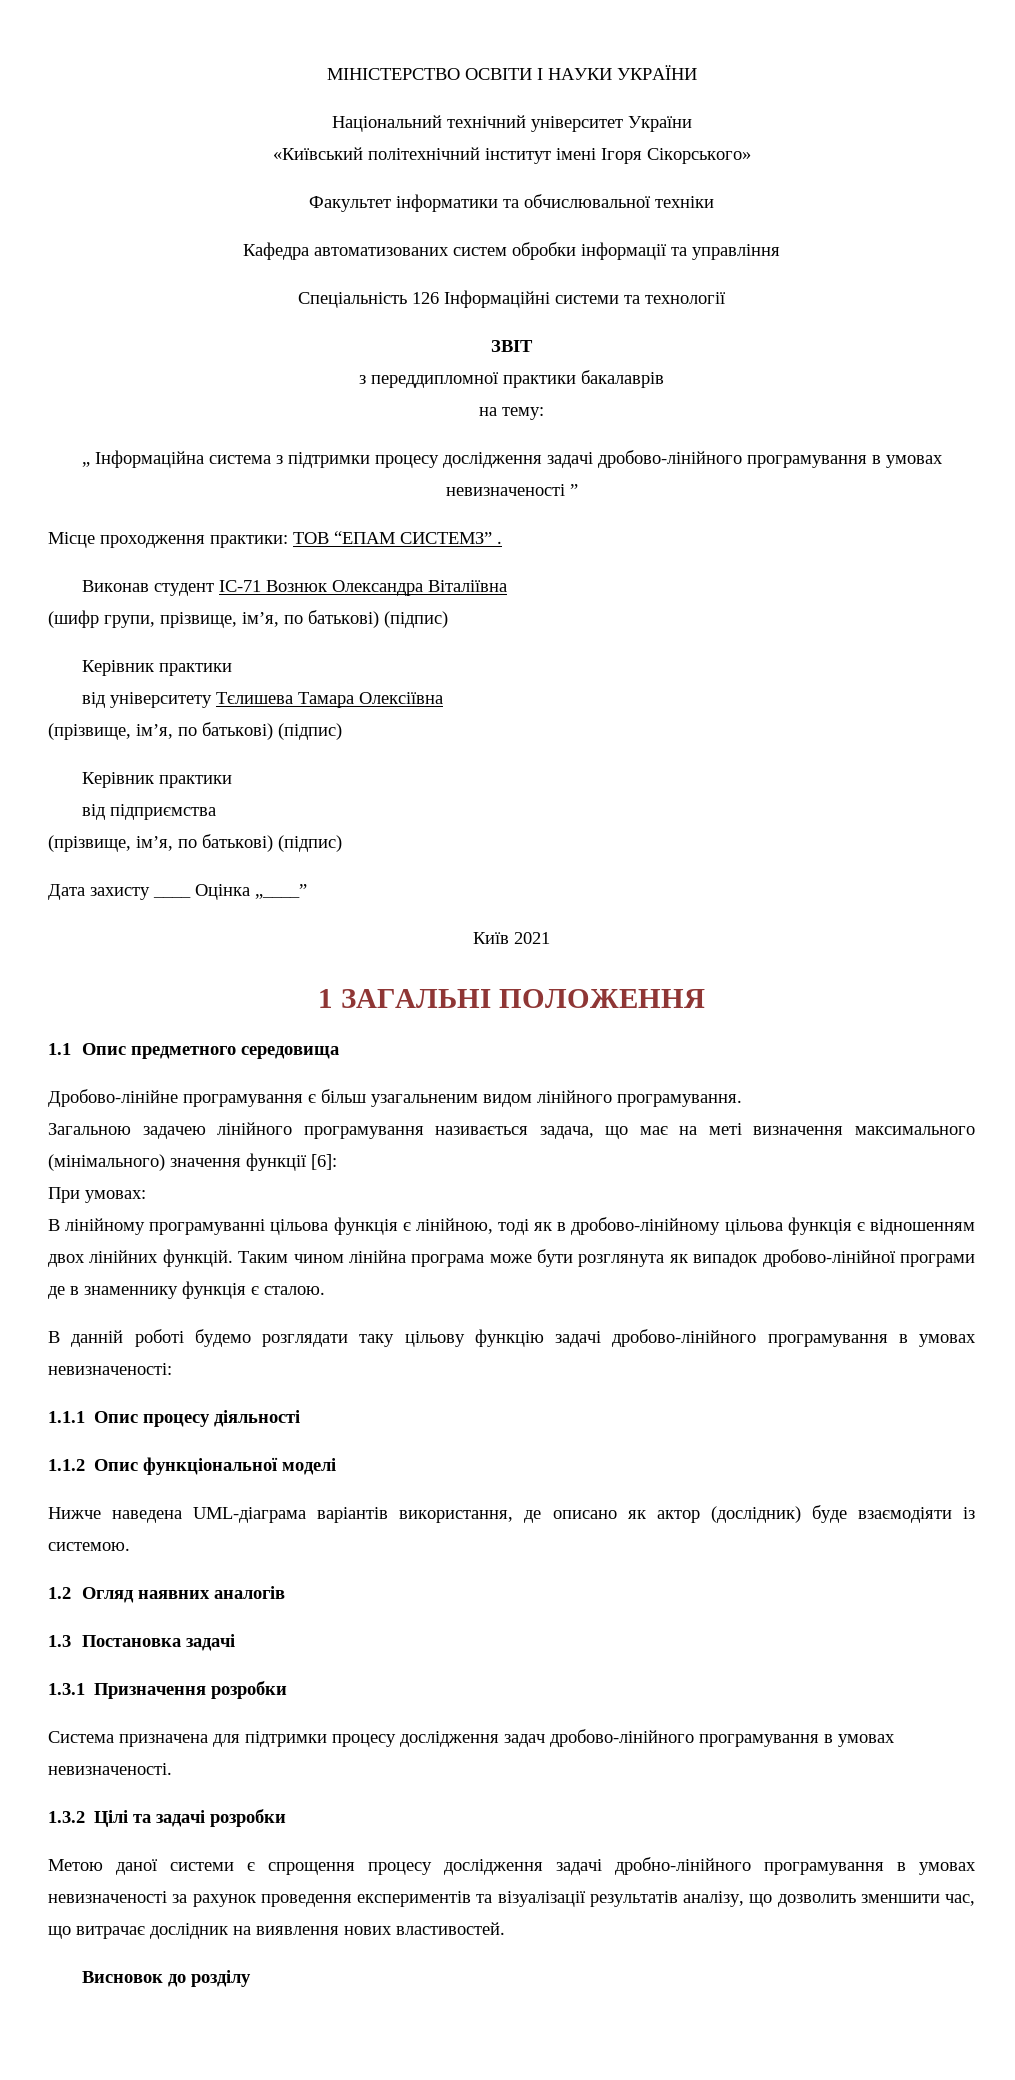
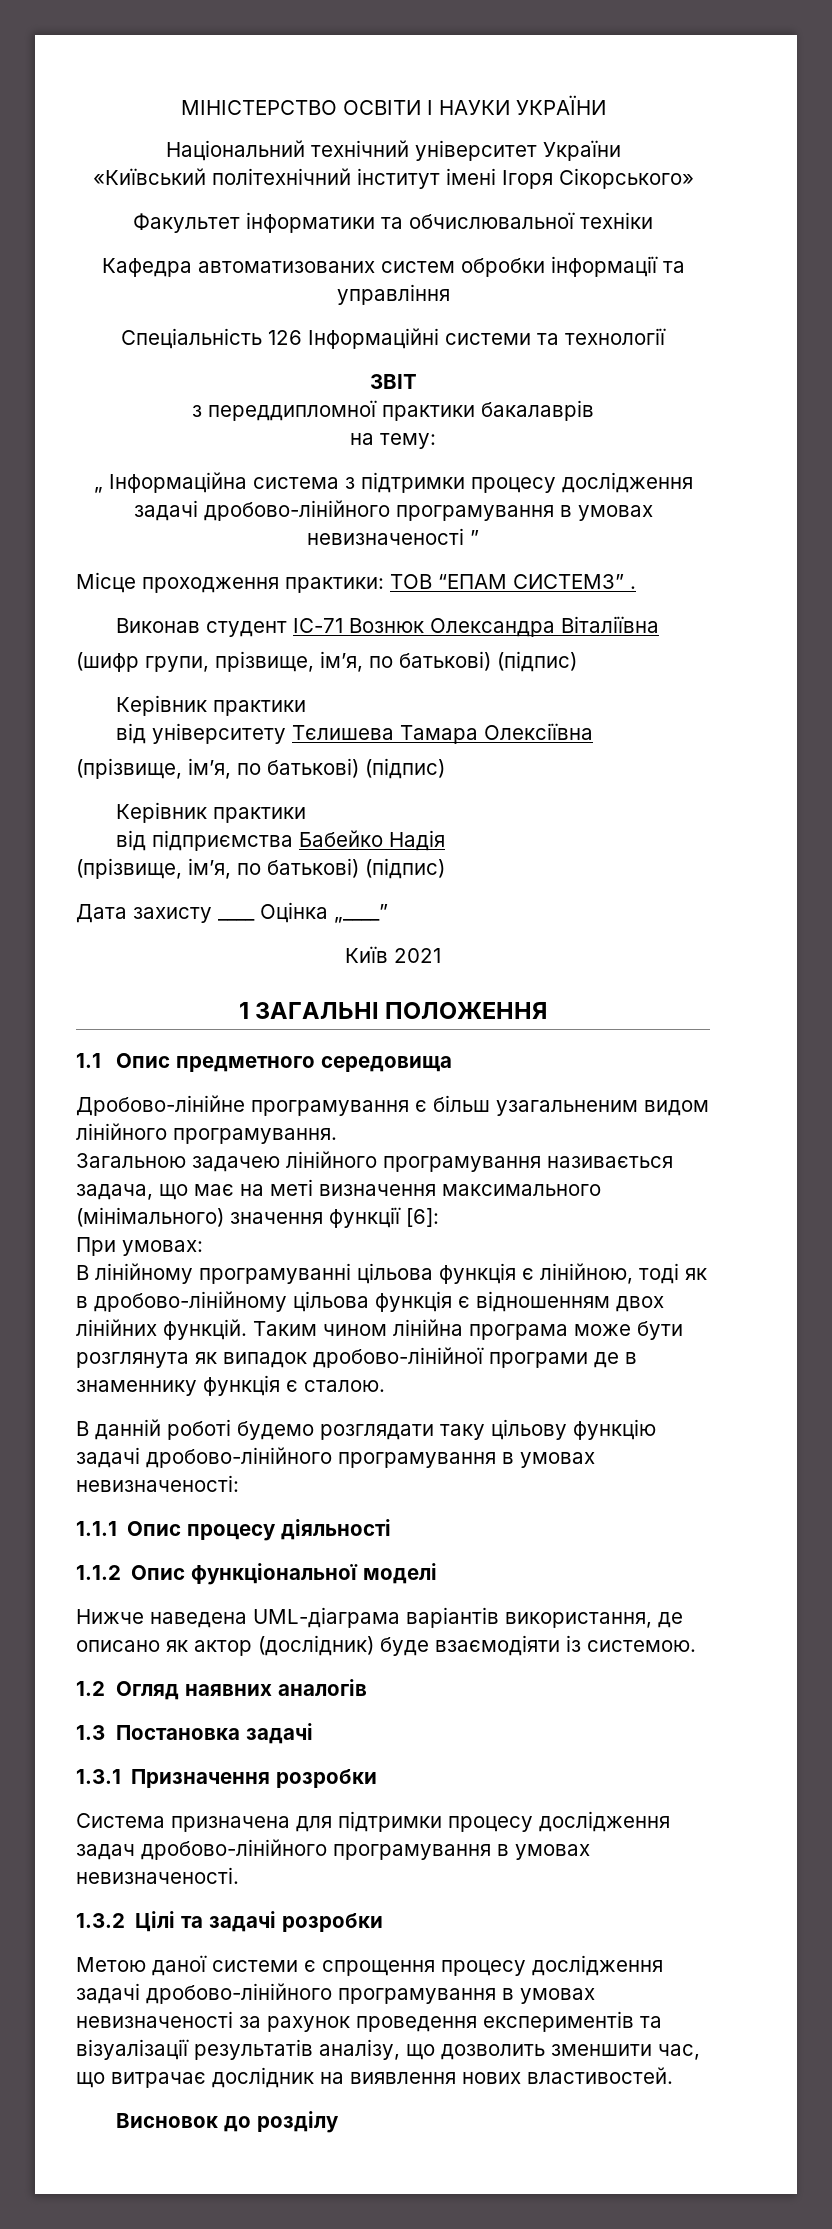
- від підприємства
+ від підприємства Бабейко Надія
- Метою даної системи є спрощення процесу дослідження задачі дробно-лінійного програмування в умовах невизначеності за рахунок проведення експериментів та візуалізації результатів аналізу, що дозволить зменшити час, що витрачає дослідник на виявлення нових властивостей.
+ Метою даної системи є спрощення процесу дослідження задачі дробово-лінійного програмування в умовах невизначеності за рахунок проведення експериментів та візуалізації результатів аналізу, що дозволить зменшити час, що витрачає дослідник на виявлення нових властивостей.

